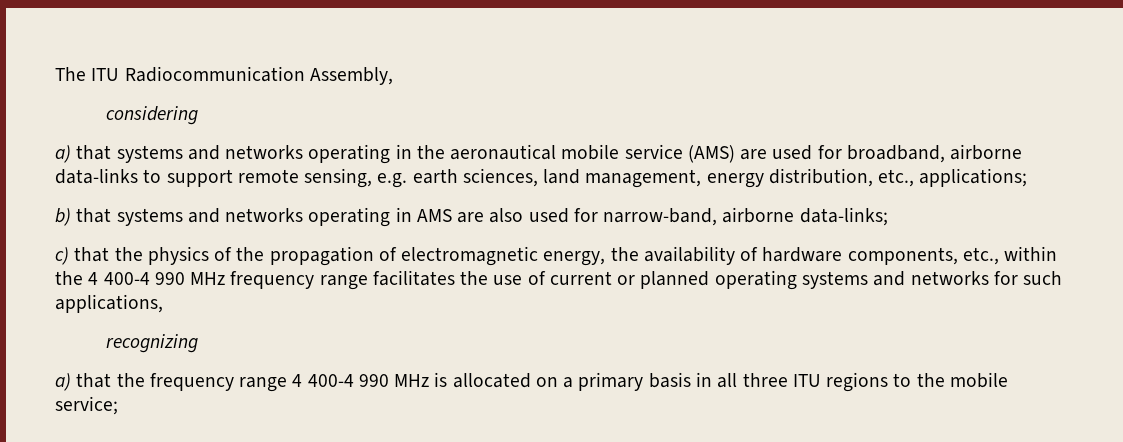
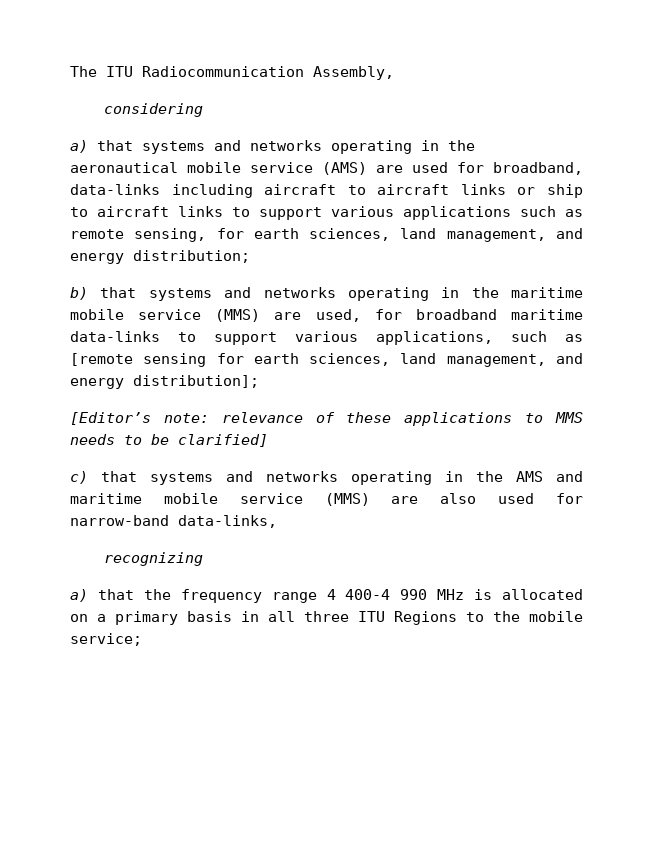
- a) that systems and networks operating in the aeronautical mobile service (AMS) are used for broadband, airborne data-links to support remote sensing, e.g. earth sciences, land management, energy distribution, etc., applications;
+ a) that systems and networks operating in the aeronautical mobile service (AMS) are used for broadband, data-links including aircraft to aircraft links or ship to aircraft links to support various applications such as remote sensing, for earth sciences, land management, and energy distribution;
- b) that systems and networks operating in AMS are also used for narrow-band, airborne data-links;
- c) that the physics of the propagation of electromagnetic energy, the availability of hardware components, etc., within the 4 400-4 990 MHz frequency range facilitates the use of current or planned operating systems and networks for such applications,
+ b) that systems and networks operating in the maritime mobile service (MMS) are used, for broadband maritime data-links to support various applications, such as [remote sensing for earth sciences, land management, and energy distribution];
+ [Editor’s note: relevance of these applications to MMS needs to be clarified]
+ c) that systems and networks operating in the AMS and maritime mobile service (MMS) are also used for narrow-band data-links,
- a) that the frequency range 4 400-4 990 MHz is allocated on a primary basis in all three ITU regions to the mobile service;
+ a) that the frequency range 4 400-4 990 MHz is allocated on a primary basis in all three ITU Regions to the mobile service;

